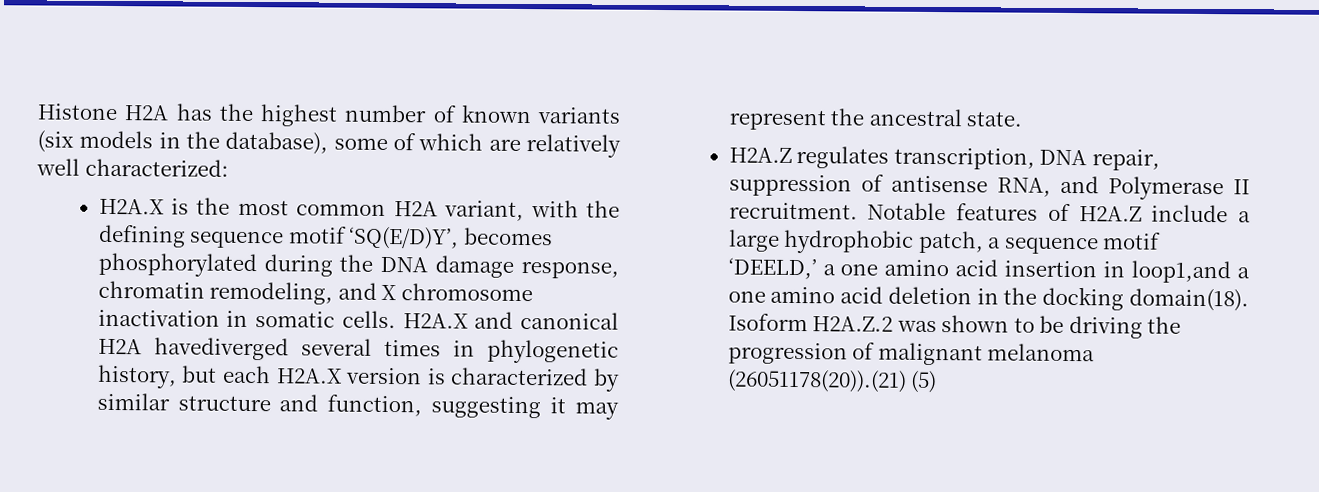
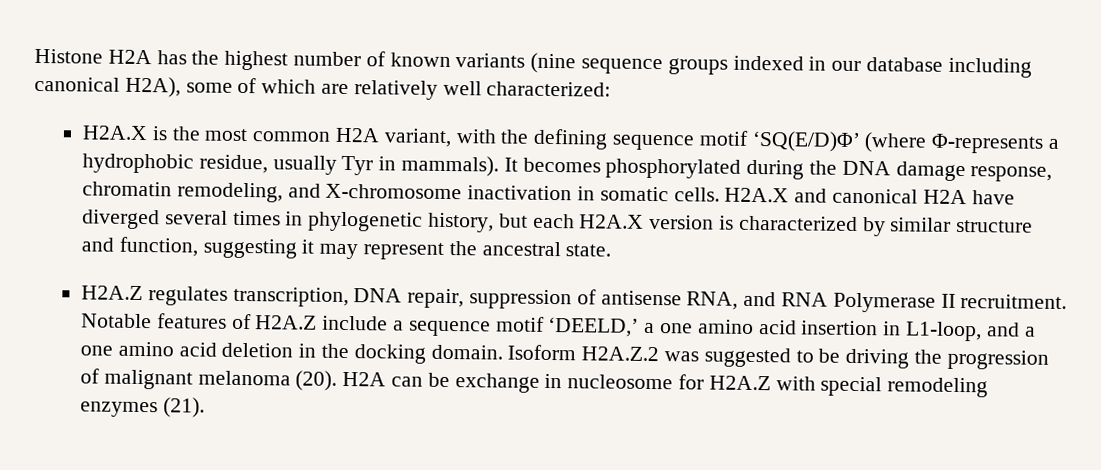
- Histone H2A has the highest number of known variants (six models in the database), some of which are relatively well characterized:
+ Histone H2A has the highest number of known variants (nine sequence groups indexed in our database including canonical H2A), some of which are relatively well characterized:
- H2A.X is the most common H2A variant, with the defining sequence motif ‘SQ(E/D)Y’, becomes phosphorylated during the DNA damage response, chromatin remodeling, and X chromosome inactivation in somatic cells.
+ H2A.X is the most common H2A variant, with the defining sequence motif ‘SQ(E/D)Φ’ (where Φ-represents a hydrophobic residue, usually Tyr in mammals). It becomes phosphorylated during the DNA damage response, chromatin remodeling, and X-chromosome inactivation in somatic cells.
- H2A.X and canonical H2A havediverged several times in phylogenetic history, but each H2A.X version is characterized by similar structure and function, suggesting it may represent the ancestral state.
+ H2A.X and canonical H2A have diverged several times in phylogenetic history, but each H2A.X version is characterized by similar structure and function, suggesting it may represent the ancestral state.
- H2A.Z regulates transcription, DNA repair, suppression of antisense RNA, and Polymerase II recruitment.
+ H2A.Z regulates transcription, DNA repair, suppression of antisense RNA, and RNA Polymerase II recruitment.
- Notable features of H2A.Z include a large hydrophobic patch, a sequence motif ‘DEELD,’ a one amino acid insertion in loop1,and a one amino acid deletion in the docking domain(18).
+ Notable features of H2A.Z include a sequence motif ‘DEELD,’ a one amino acid insertion in L1-loop, and a one amino acid deletion in the docking domain.
- Isoform H2A.Z.2 was shown to be driving the progression of malignant melanoma (26051178(20)).(21) (5)
+ Isoform H2A.Z.2 was suggested to be driving the progression of malignant melanoma (20). H2A can be exchange in nucleosome for H2A.Z with special remodeling enzymes (21).

